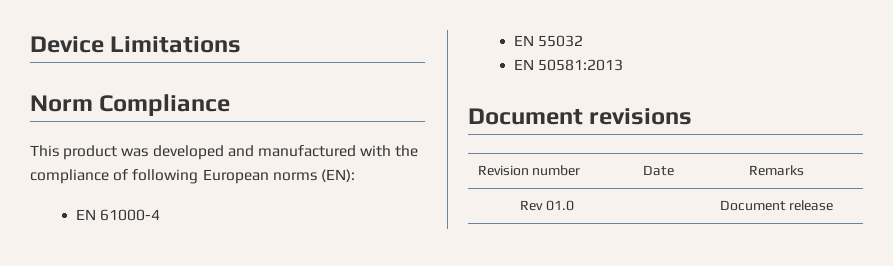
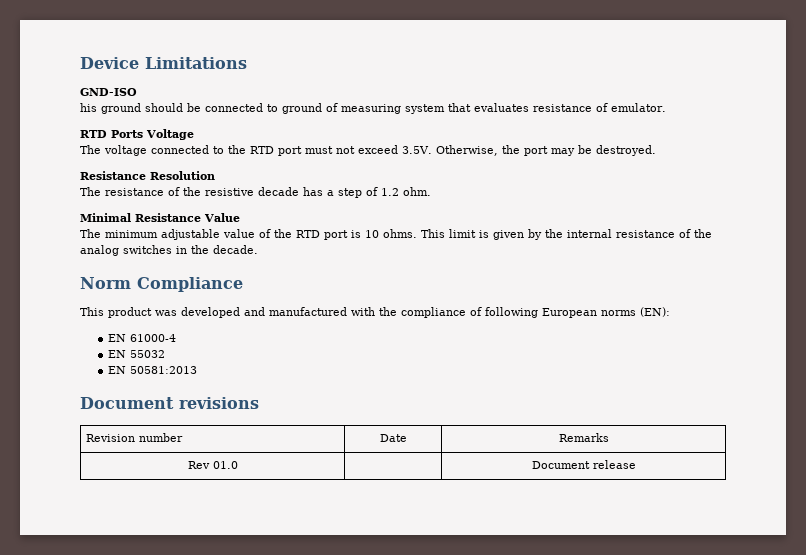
+ GND-ISO
+ his ground should be connected to ground of measuring system that evaluates resistance of emulator.
+ RTD Ports Voltage
+ The voltage connected to the RTD port must not exceed 3.5V. Otherwise, the port may be destroyed.
+ Resistance Resolution
+ The resistance of the resistive decade has a step of 1.2 ohm.
+ Minimal Resistance Value
+ The minimum adjustable value of the RTD port is 10 ohms. This limit is given by the internal resistance of the analog switches in the decade.

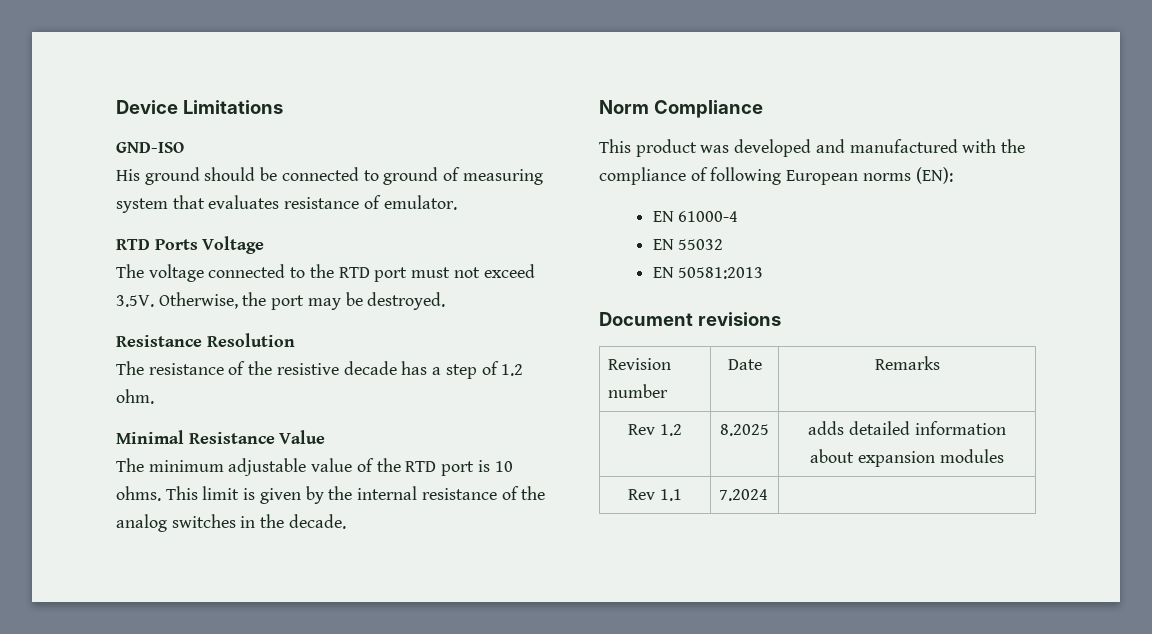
- his ground should be connected to ground of measuring system that evaluates resistance of emulator.
+ His ground should be connected to ground of measuring system that evaluates resistance of emulator.
- Rev 01.0 | | Document release
+ Rev 1.2 | 8.2025 | adds detailed information about expansion modules
+ Rev 1.1 | 7.2024 |

